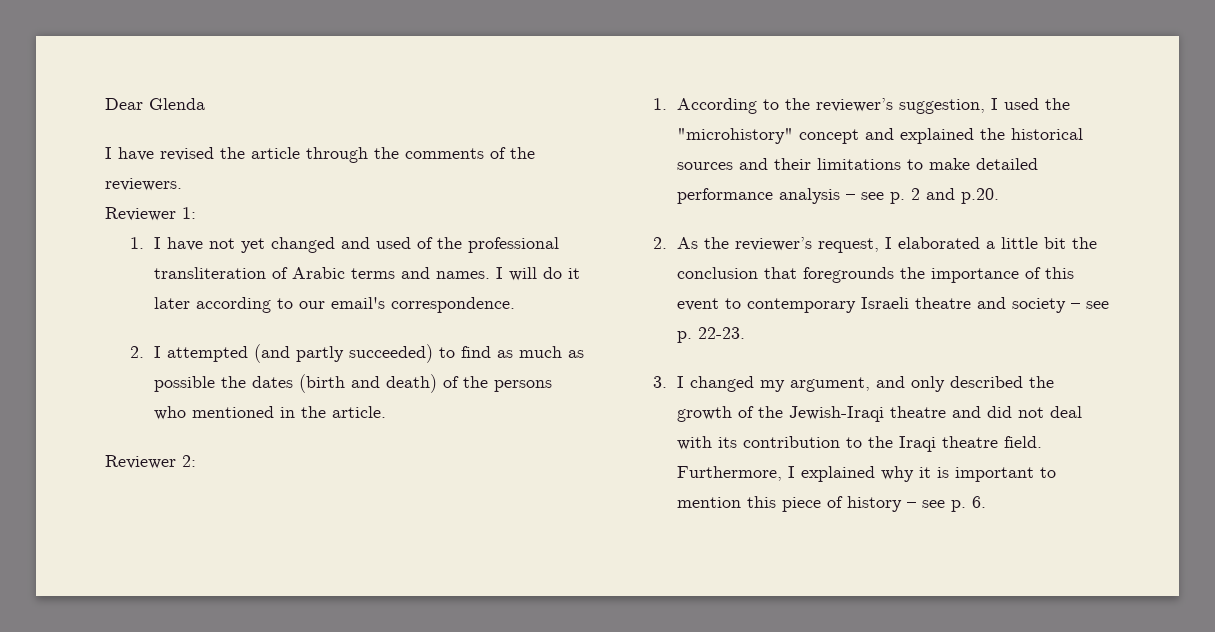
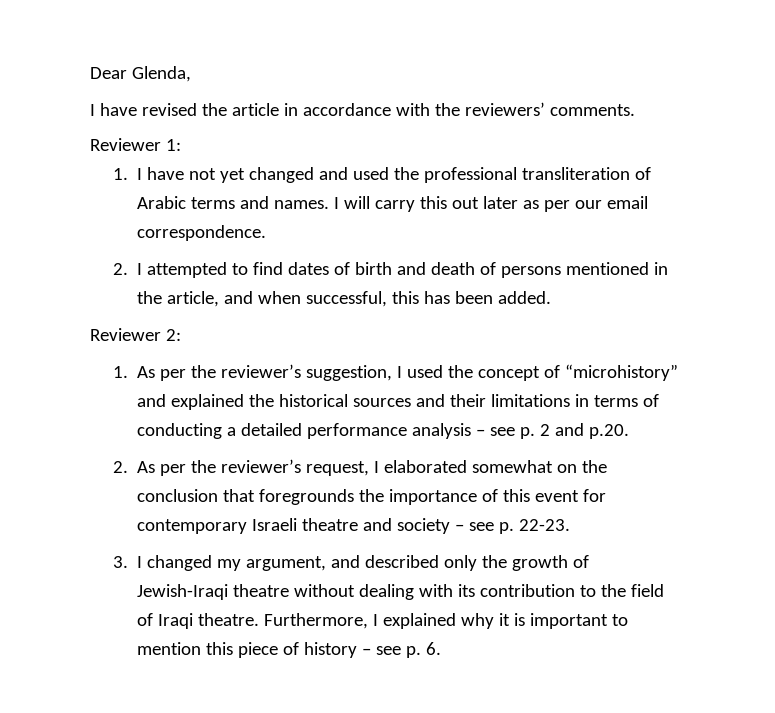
- Dear Glenda
+ Dear Glenda,
- I have revised the article through the comments of the reviewers.
+ I have revised the article in accordance with the reviewers’ comments.
- 1. I have not yet changed and used of the professional transliteration of Arabic terms and names.
+ 1. I have not yet changed and used the professional transliteration of Arabic terms and names.
- I will do it later according to our email's correspondence.
- 2. I attempted (and partly succeeded) to find as much as possible the dates (birth and death) of the persons who mentioned in the article.
+ I will carry this out later as per our email correspondence.
+ 2. I attempted to find dates of birth and death of persons mentioned in the article, and when successful, this has been added.
- 1. According to the reviewer’s suggestion, I used the "microhistory" concept and explained the historical sources and their limitations to make detailed performance analysis – see p. 2 and p.20.
+ 1. As per the reviewer’s suggestion, I used the concept of “microhistory” and explained the historical sources and their limitations in terms of conducting a detailed performance analysis – see p. 2 and p.20.
- 2. As the reviewer’s request, I elaborated a little bit the conclusion that foregrounds the importance of this event to contemporary Israeli theatre and society – see p. 22-23.
+ 2. As per the reviewer’s request, I elaborated somewhat on the conclusion that foregrounds the importance of this event for contemporary Israeli theatre and society – see p. 22-23.
- 3. I changed my argument, and only described the growth of the Jewish-Iraqi theatre and did not deal with its contribution to the Iraqi theatre field.
+ 3. I changed my argument, and described only the growth of Jewish-Iraqi theatre without dealing with its contribution to the field of Iraqi theatre.

